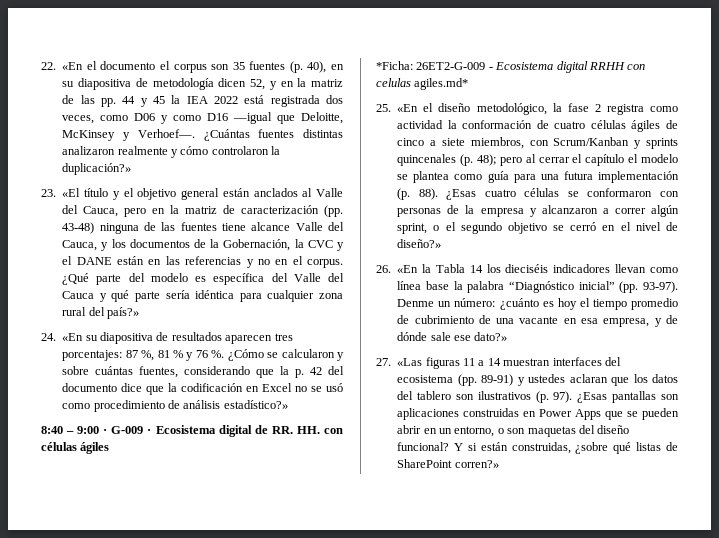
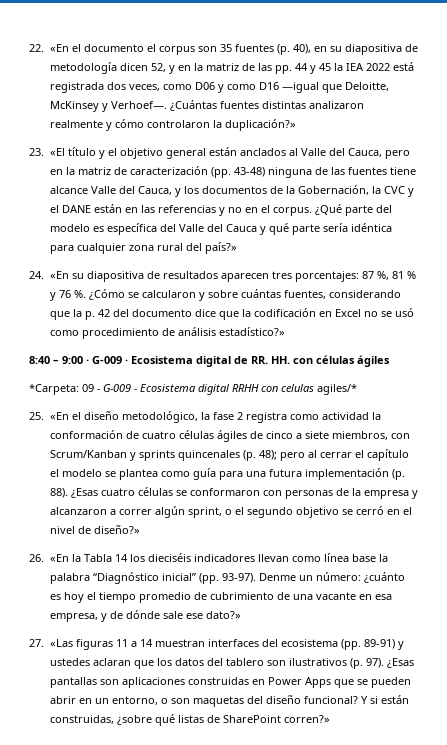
- *Ficha: 26ET2-G-009 - Ecosistema digital RRHH con celulas agiles.md*
+ *Carpeta: 09 - G-009 - Ecosistema digital RRHH con celulas agiles/*

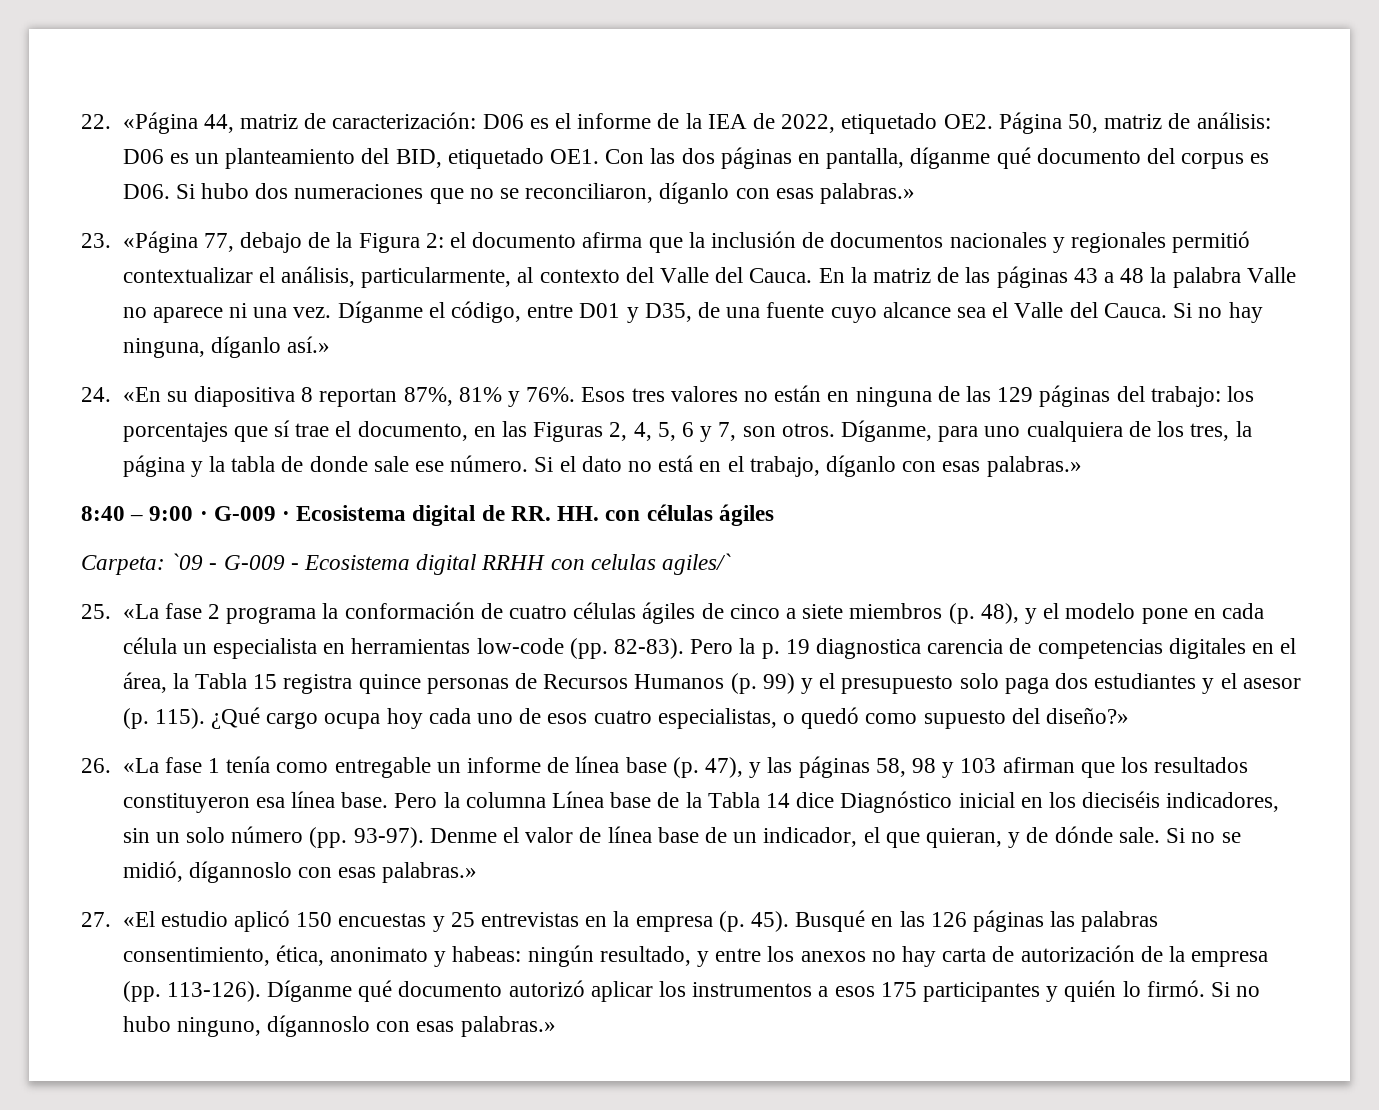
- 22. «En el documento el corpus son 35 fuentes (p. 40), en su diapositiva de metodología dicen 52, y en la matriz de las pp. 44 y 45 la IEA 2022 está registrada dos veces, como D06 y como D16 —igual que Deloitte, McKinsey y Verhoef—. ¿Cuántas fuentes distintas analizaron realmente y cómo controlaron la duplicación?»
- 23. «El título y el objetivo general están anclados al Valle del Cauca, pero en la matriz de caracterización (pp. 43-48) ninguna de las fuentes tiene alcance Valle del Cauca, y los documentos de la Gobernación, la CVC y el DANE están en las referencias y no en el corpus. ¿Qué parte del modelo es específica del Valle del Cauca y qué parte sería idéntica para cualquier zona rural del país?»
- 24. «En su diapositiva de resultados aparecen tres porcentajes: 87 %, 81 % y 76 %. ¿Cómo se calcularon y sobre cuántas fuentes, considerando que la p. 42 del documento dice que la codificación en Excel no se usó como procedimiento de análisis estadístico?»
+ 22. «Página 44, matriz de caracterización: D06 es el informe de la IEA de 2022, etiquetado OE2. Página 50, matriz de análisis: D06 es un planteamiento del BID, etiquetado OE1. Con las dos páginas en pantalla, díganme qué documento del corpus es D06. Si hubo dos numeraciones que no se reconciliaron, díganlo con esas palabras.»
+ 23. «Página 77, debajo de la Figura 2: el documento afirma que la inclusión de documentos nacionales y regionales permitió contextualizar el análisis, particularmente, al contexto del Valle del Cauca. En la matriz de las páginas 43 a 48 la palabra Valle no aparece ni una vez. Díganme el código, entre D01 y D35, de una fuente cuyo alcance sea el Valle del Cauca. Si no hay ninguna, díganlo así.»
+ 24. «En su diapositiva 8 reportan 87%, 81% y 76%. Esos tres valores no están en ninguna de las 129 páginas del trabajo: los porcentajes que sí trae el documento, en las Figuras 2, 4, 5, 6 y 7, son otros. Díganme, para uno cualquiera de los tres, la página y la tabla de donde sale ese número. Si el dato no está en el trabajo, díganlo con esas palabras.»
- *Carpeta: 09 - G-009 - Ecosistema digital RRHH con celulas agiles/*
+ Carpeta: `09 - G-009 - Ecosistema digital RRHH con celulas agiles/`
- 25. «En el diseño metodológico, la fase 2 registra como actividad la conformación de cuatro células ágiles de cinco a siete miembros, con Scrum/Kanban y sprints quincenales (p. 48); pero al cerrar el capítulo el modelo se plantea como guía para una futura implementación (p. 88). ¿Esas cuatro células se conformaron con personas de la empresa y alcanzaron a correr algún sprint, o el segundo objetivo se cerró en el nivel de diseño?»
- 26. «En la Tabla 14 los dieciséis indicadores llevan como línea base la palabra “Diagnóstico inicial” (pp. 93-97). Denme un número: ¿cuánto es hoy el tiempo promedio de cubrimiento de una vacante en esa empresa, y de dónde sale ese dato?»
- 27. «Las figuras 11 a 14 muestran interfaces del ecosistema (pp. 89-91) y ustedes aclaran que los datos del tablero son ilustrativos (p. 97). ¿Esas pantallas son aplicaciones construidas en Power Apps que se pueden abrir en un entorno, o son maquetas del diseño funcional? Y si están construidas, ¿sobre qué listas de SharePoint corren?»
+ 25. «La fase 2 programa la conformación de cuatro células ágiles de cinco a siete miembros (p. 48), y el modelo pone en cada célula un especialista en herramientas low-code (pp. 82-83). Pero la p. 19 diagnostica carencia de competencias digitales en el área, la Tabla 15 registra quince personas de Recursos Humanos (p. 99) y el presupuesto solo paga dos estudiantes y el asesor (p. 115). ¿Qué cargo ocupa hoy cada uno de esos cuatro especialistas, o quedó como supuesto del diseño?»
+ 26. «La fase 1 tenía como entregable un informe de línea base (p. 47), y las páginas 58, 98 y 103 afirman que los resultados constituyeron esa línea base. Pero la columna Línea base de la Tabla 14 dice Diagnóstico inicial en los dieciséis indicadores, sin un solo número (pp. 93-97). Denme el valor de línea base de un indicador, el que quieran, y de dónde sale. Si no se midió, dígannoslo con esas palabras.»
+ 27. «El estudio aplicó 150 encuestas y 25 entrevistas en la empresa (p. 45). Busqué en las 126 páginas las palabras consentimiento, ética, anonimato y habeas: ningún resultado, y entre los anexos no hay carta de autorización de la empresa (pp. 113-126). Díganme qué documento autorizó aplicar los instrumentos a esos 175 participantes y quién lo firmó. Si no hubo ninguno, dígannoslo con esas palabras.»

